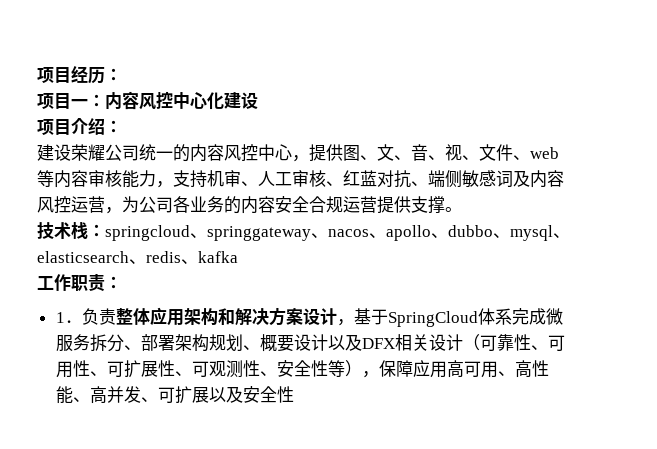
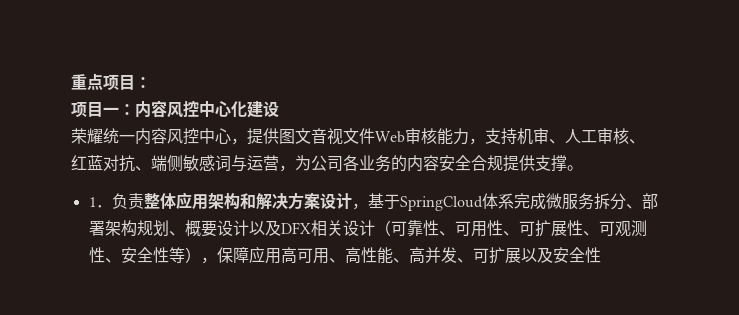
- 项目经历：
+ 重点项目：
- 项目介绍：
- 建设荣耀公司统一的内容风控中心，提供图、文、音、视、文件、web等内容审核能力，支持机审、人工审核、红蓝对抗、端侧敏感词及内容风控运营，为公司各业务的内容安全合规运营提供支撑。
+ 荣耀统一内容风控中心，提供图文音视文件Web审核能力，支持机审、人工审核、红蓝对抗、端侧敏感词与运营，为公司各业务的内容安全合规提供支撑。
- 技术栈：springcloud、springgateway、nacos、apollo、dubbo、mysql、elasticsearch、redis、kafka
- 工作职责：

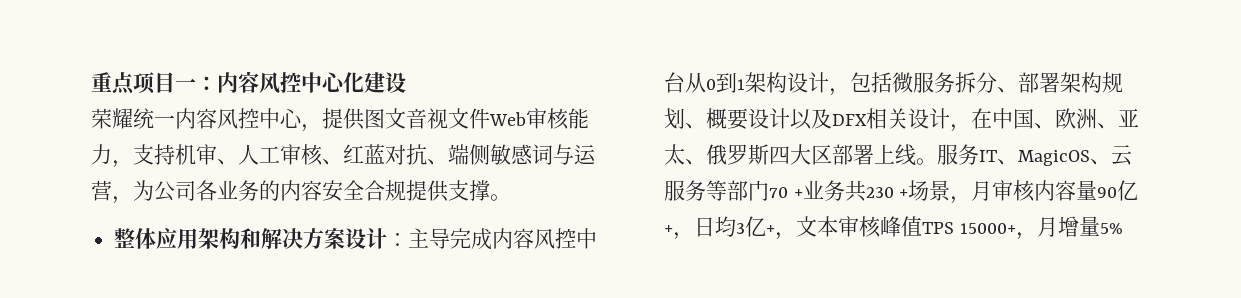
- 重点项目：
- 项目一：内容风控中心化建设
+ 重点项目一：内容风控中心化建设
- 1．负责整体应用架构和解决方案设计，基于SpringCloud体系完成微服务拆分、部署架构规划、概要设计以及DFX相关设计（可靠性、可用性、可扩展性、可观测性、安全性等），保障应用高可用、高性能、高并发、可扩展以及安全性
+ 整体应用架构和解决方案设计：主导完成内容风控中台从0到1架构设计，包括微服务拆分、部署架构规划、概要设计以及DFX相关设计，在中国、欧洲、亚太、俄罗斯四大区部署上线。服务IT、MagicOS、云服务等部门70 +业务共230 +场景，月审核内容量90亿+，日均3亿+，文本审核峰值TPS 15000+，月增量5%

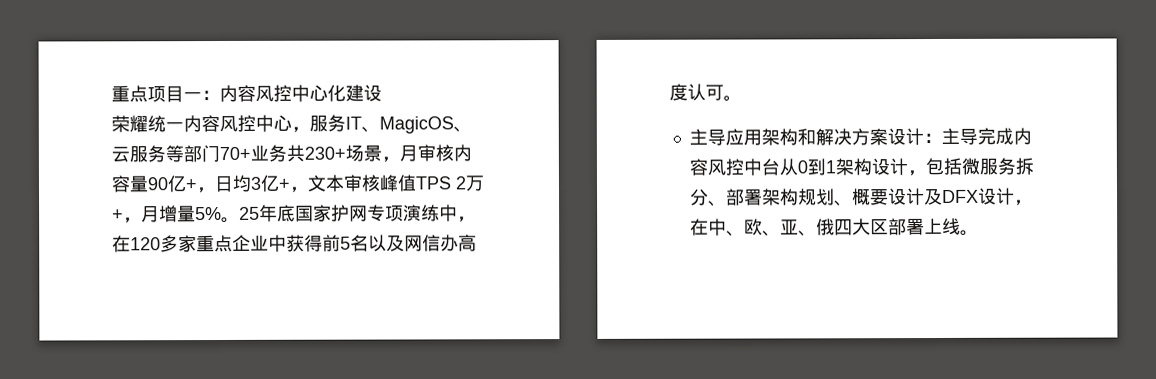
- 荣耀统一内容风控中心，提供图文音视文件Web审核能力，支持机审、人工审核、红蓝对抗、端侧敏感词与运营，为公司各业务的内容安全合规提供支撑。
+ 荣耀统一内容风控中心，服务IT、MagicOS、云服务等部门70+业务共230+场景，月审核内容量90亿+，日均3亿+，文本审核峰值TPS 2万+，月增量5%。25年底国家护网专项演练中，在120多家重点企业中获得前5名以及网信办高度认可。
- 整体应用架构和解决方案设计：主导完成内容风控中台从0到1架构设计，包括微服务拆分、部署架构规划、概要设计以及DFX相关设计，在中国、欧洲、亚太、俄罗斯四大区部署上线。服务IT、MagicOS、云服务等部门70 +业务共230 +场景，月审核内容量90亿+，日均3亿+，文本审核峰值TPS 15000+，月增量5%
+ 主导应用架构和解决方案设计：主导完成内容风控中台从0到1架构设计，包括微服务拆分、部署架构规划、概要设计及DFX设计，在中、欧、亚、俄四大区部署上线。

